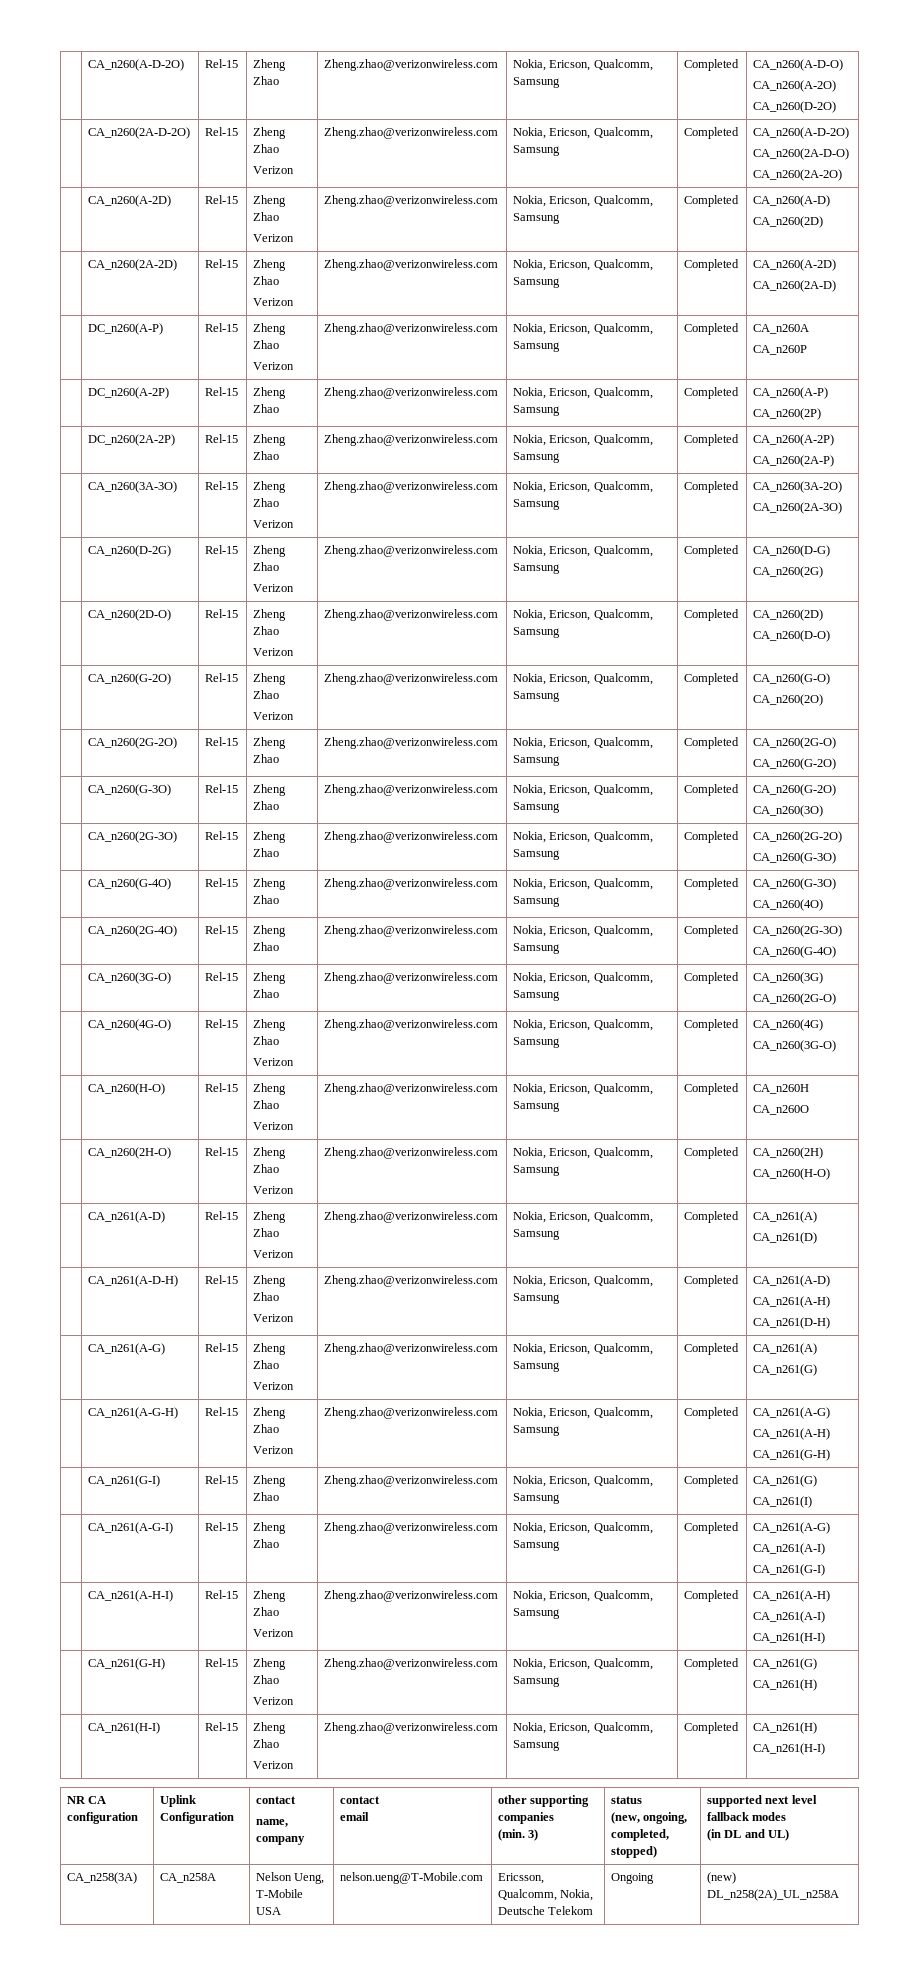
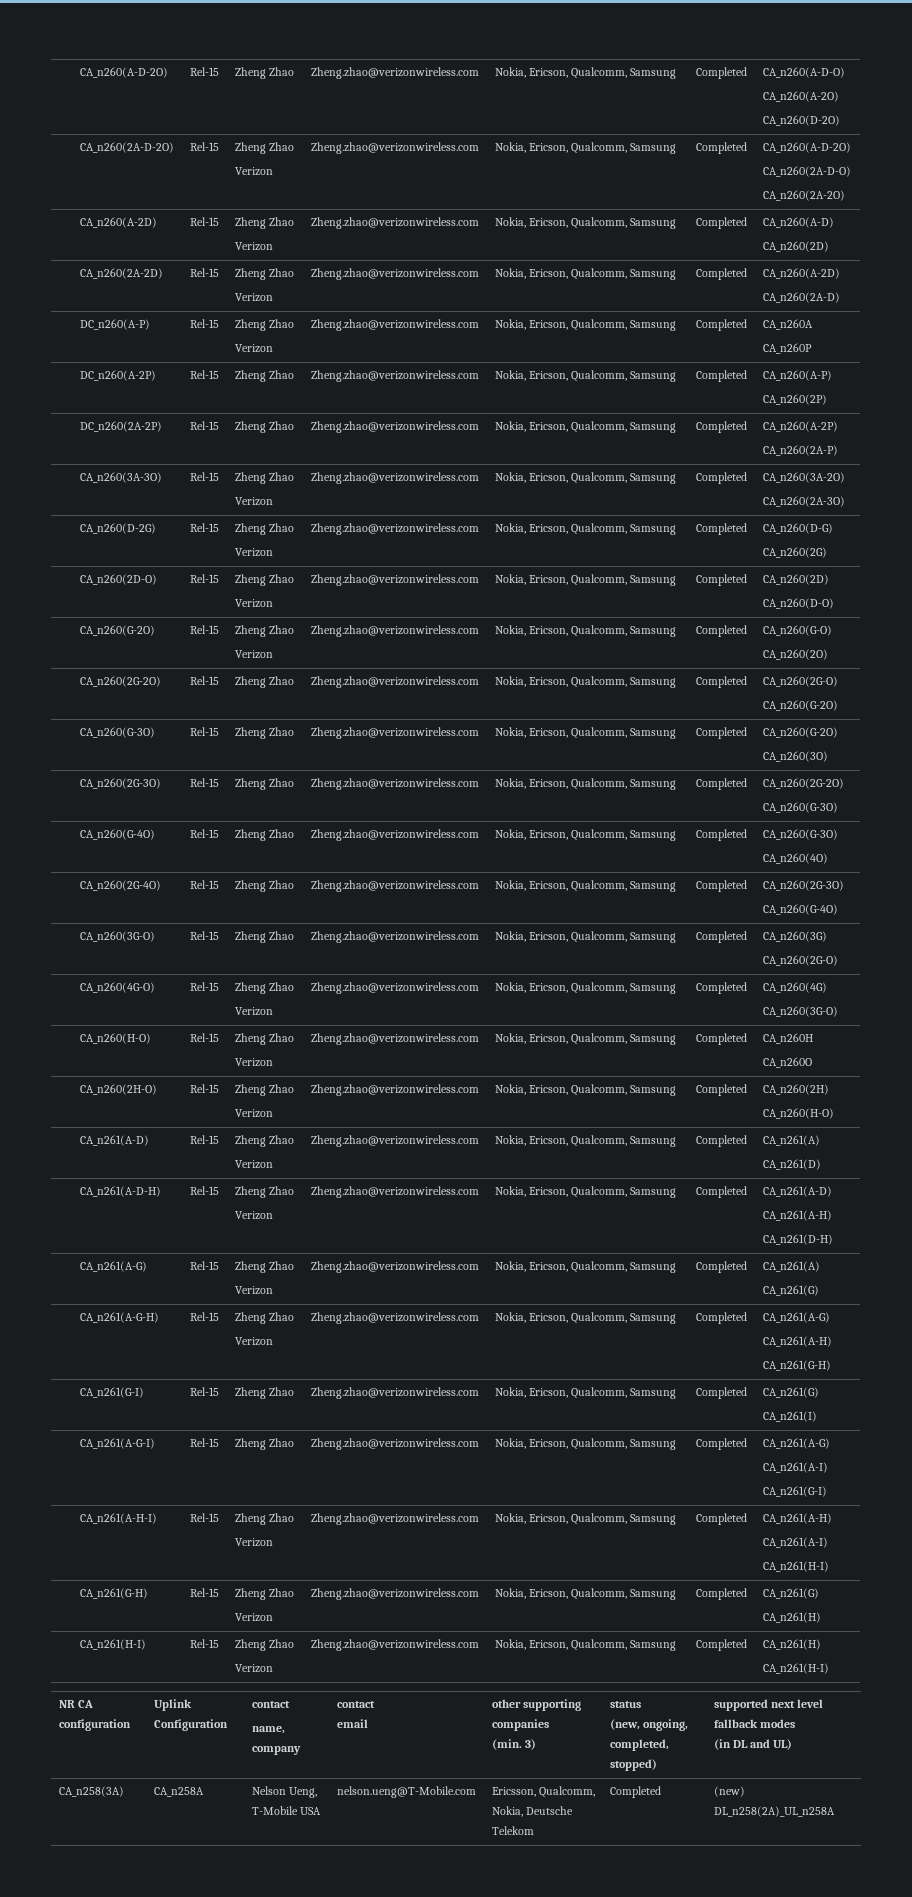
- CA_n258(3A) | CA_n258A | Nelson Ueng, T-Mobile USA | nelson.ueng@T-Mobile.com | Ericsson, Qualcomm, Nokia, Deutsche Telekom | Ongoing | (new) DL_n258(2A)_UL_n258A
+ CA_n258(3A) | CA_n258A | Nelson Ueng, T-Mobile USA | nelson.ueng@T-Mobile.com | Ericsson, Qualcomm, Nokia, Deutsche Telekom | Completed | (new) DL_n258(2A)_UL_n258A

